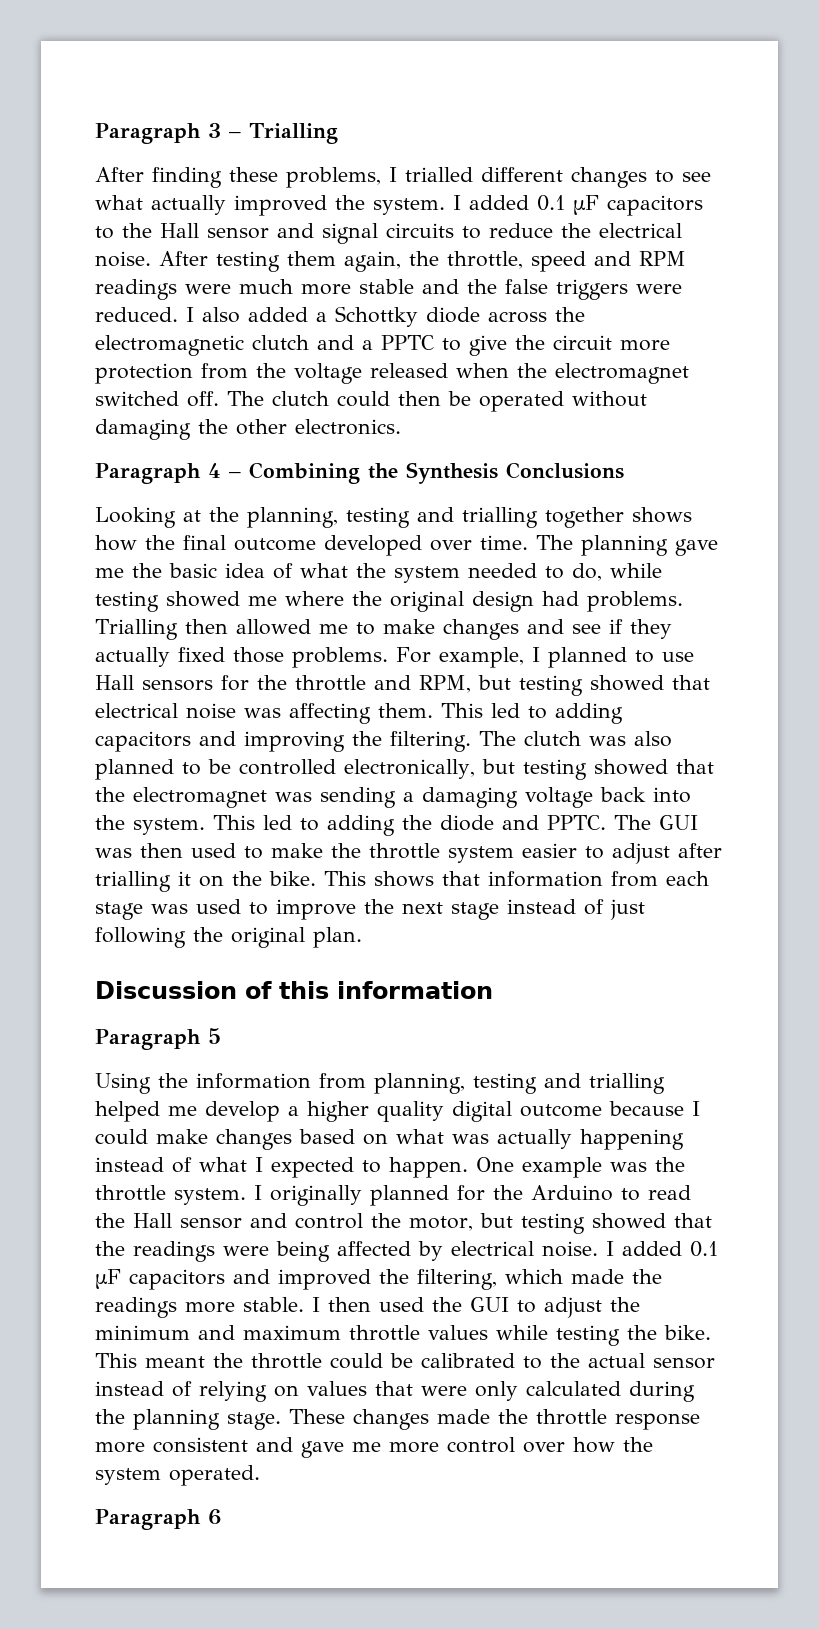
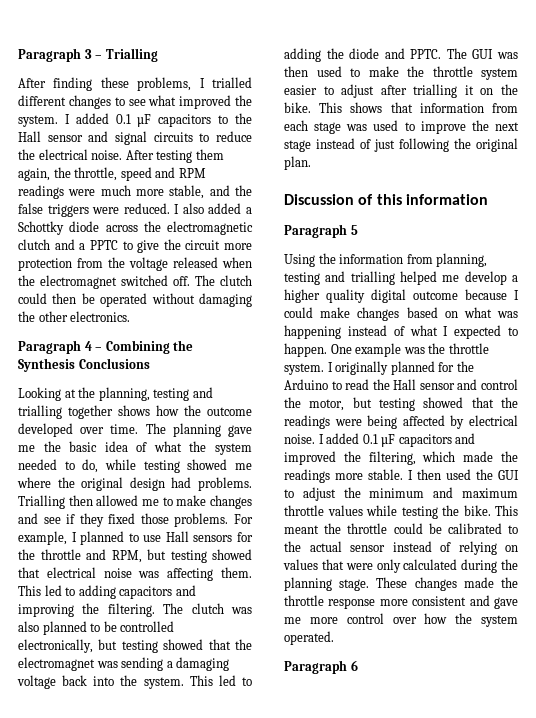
- After finding these problems, I trialled different changes to see what actually improved the system.
+ After finding these problems, I trialled different changes to see what improved the system.
- After testing them again, the throttle, speed and RPM readings were much more stable and the false triggers were reduced.
+ After testing them again, the throttle, speed and RPM readings were much more stable, and the false triggers were reduced.
- Looking at the planning, testing and trialling together shows how the final outcome developed over time.
+ Looking at the planning, testing and trialling together shows how the outcome developed over time.
- Trialling then allowed me to make changes and see if they actually fixed those problems.
+ Trialling then allowed me to make changes and see if they fixed those problems.
- Using the information from planning, testing and trialling helped me develop a higher quality digital outcome because I could make changes based on what was actually happening instead of what I expected to happen.
+ Using the information from planning, testing and trialling helped me develop a higher quality digital outcome because I could make changes based on what was happening instead of what I expected to happen.

